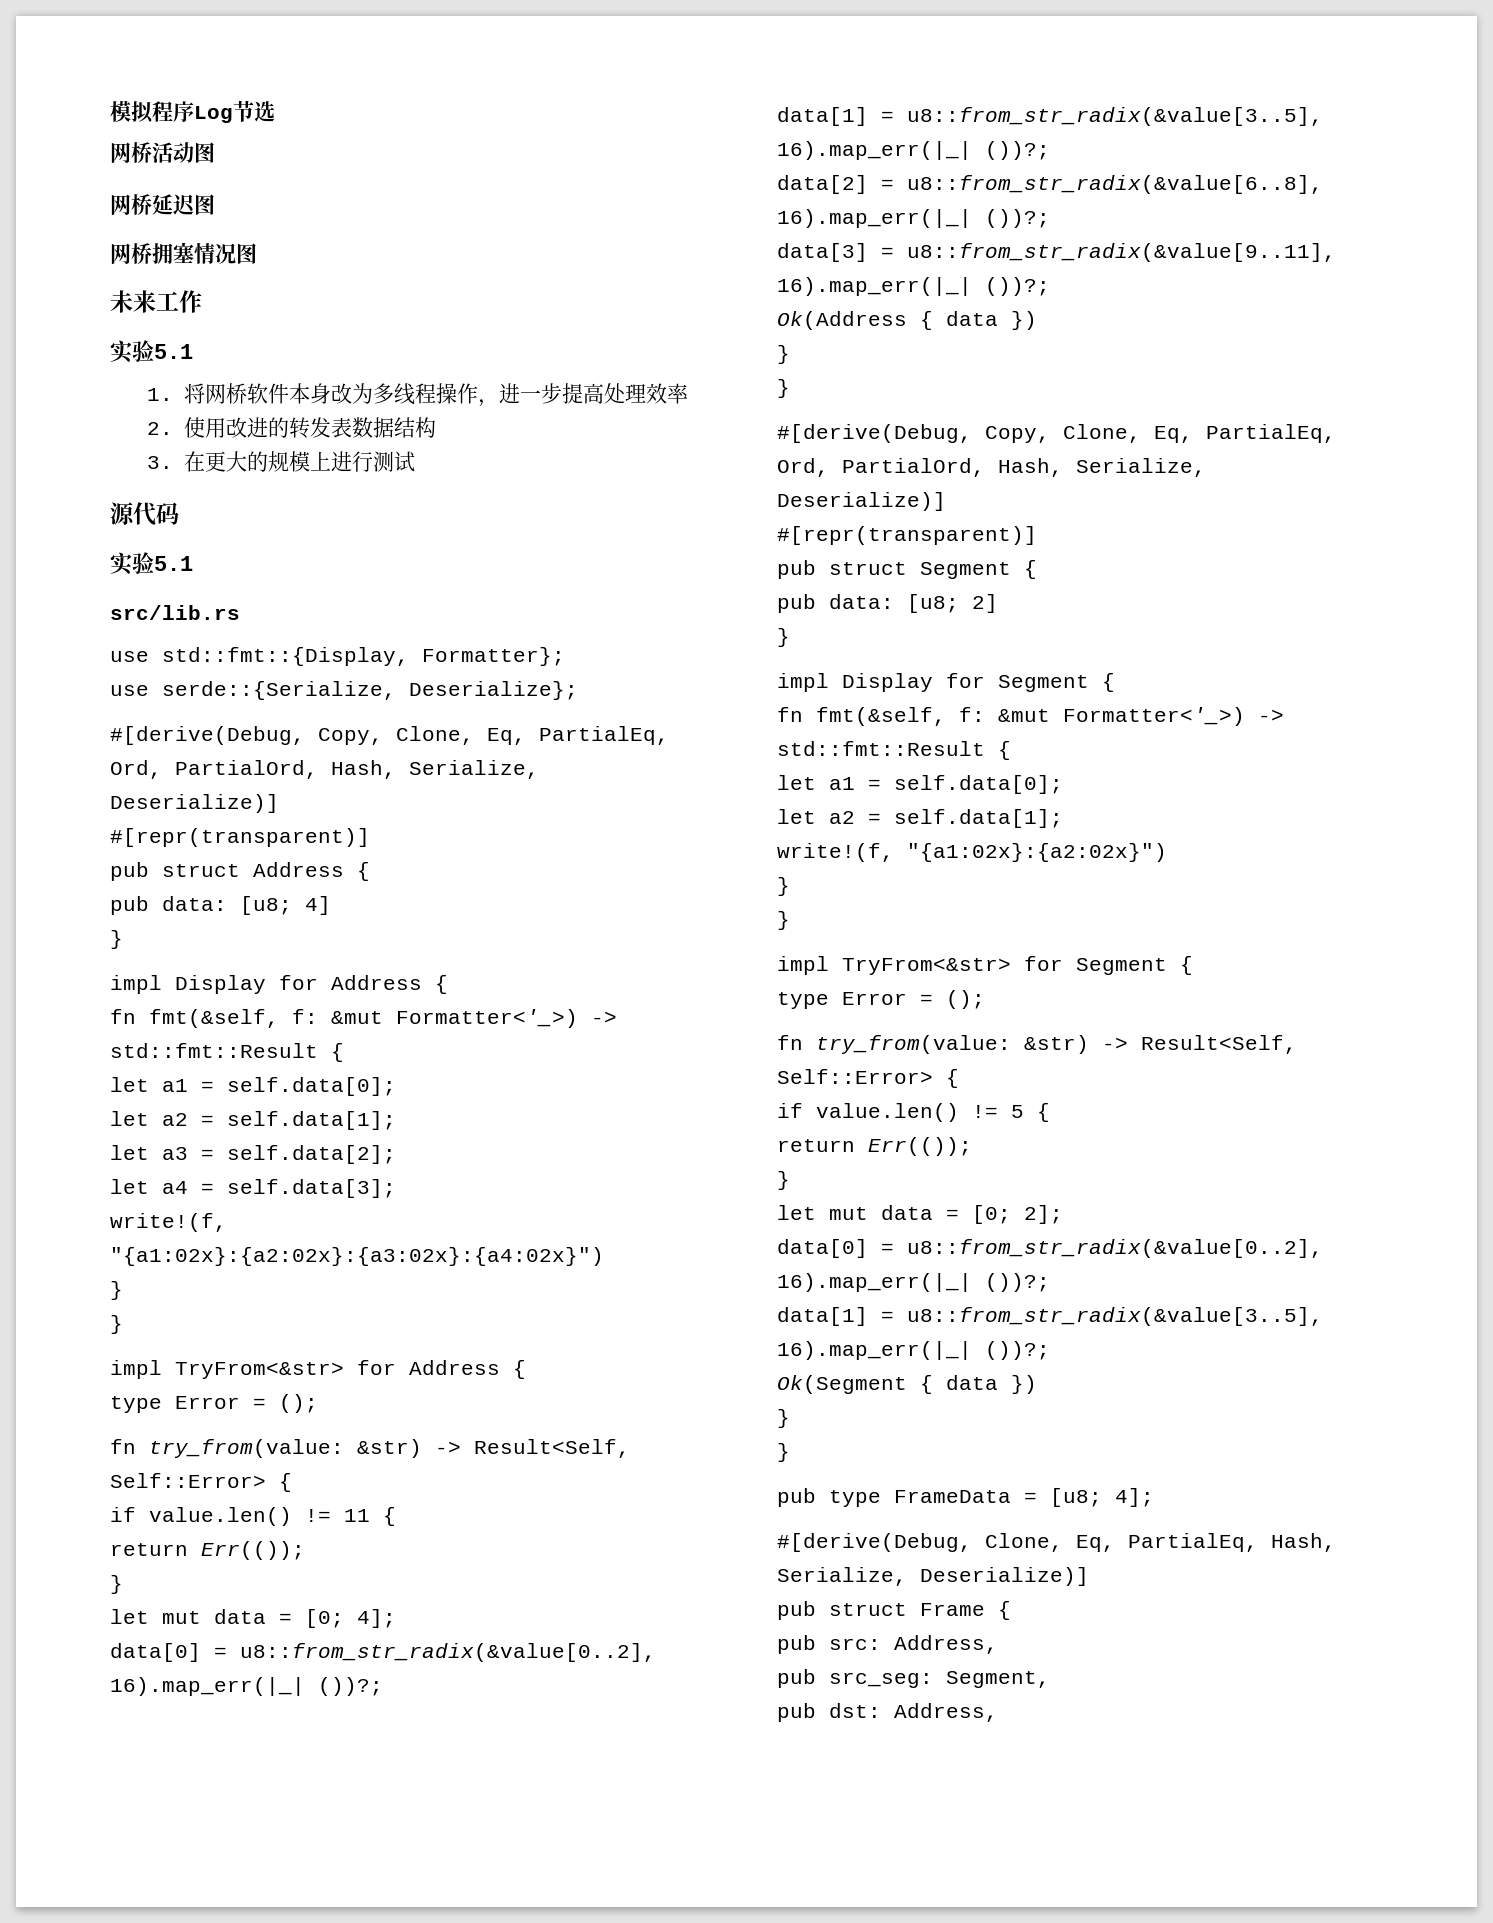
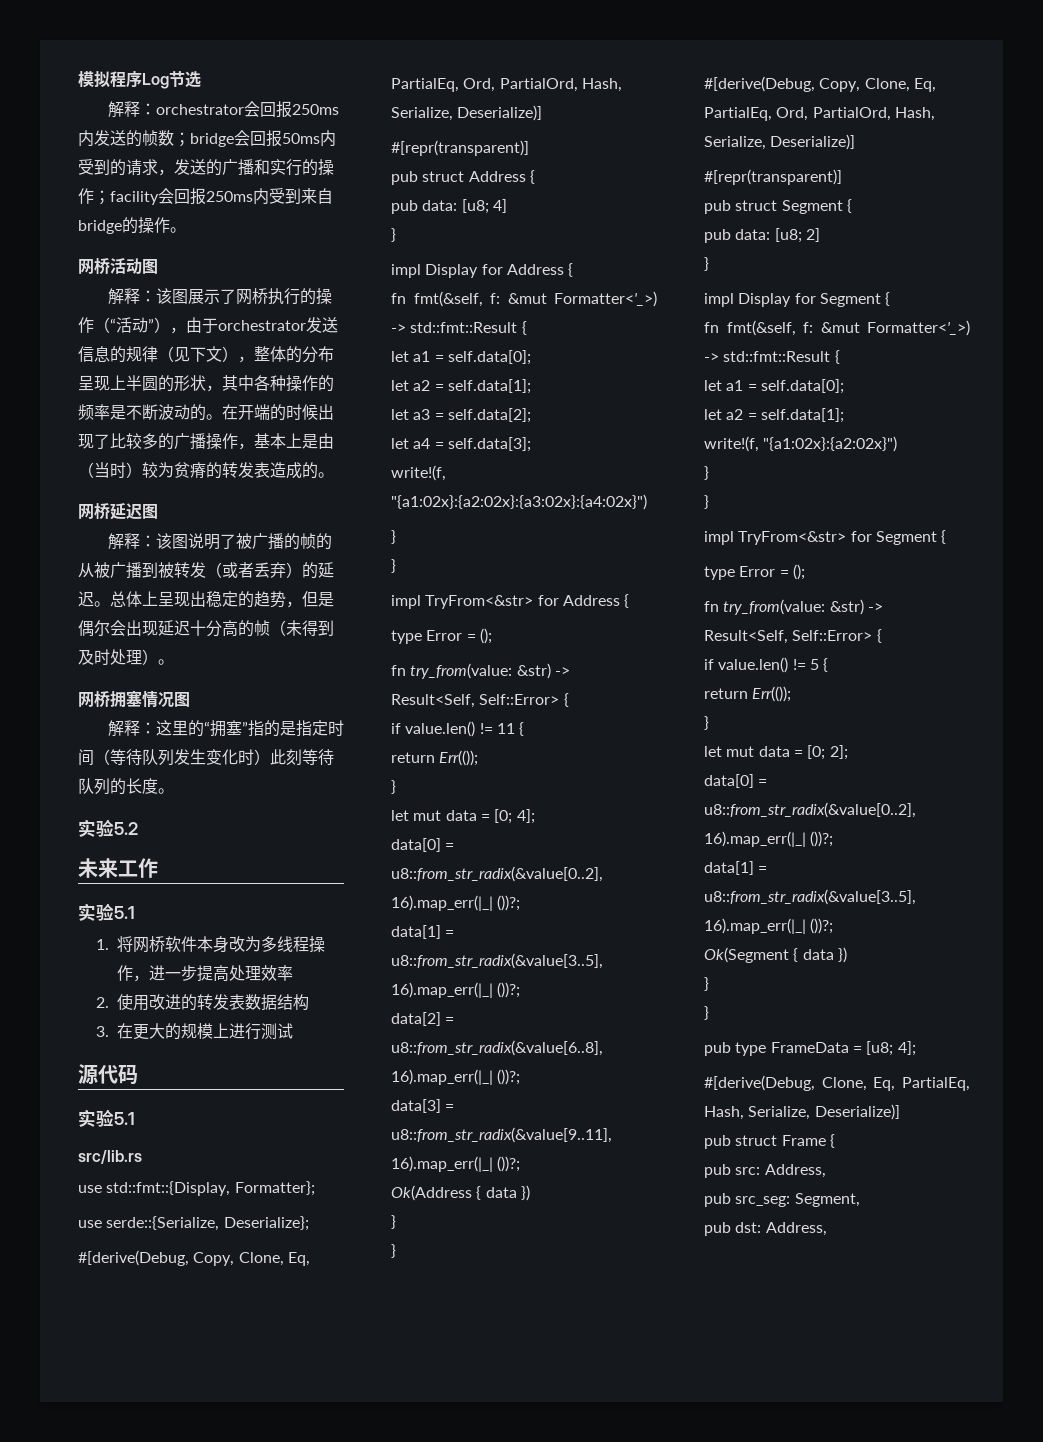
+ 解释：orchestrator会回报250ms内发送的帧数；bridge会回报50ms内受到的请求，发送的广播和实行的操作；facility会回报250ms内受到来自bridge的操作。
  网桥活动图
+ 解释：该图展示了网桥执行的操作（“活动”），由于orchestrator发送信息的规律（见下文），整体的分布呈现上半圆的形状，其中各种操作的频率是不断波动的。在开端的时候出现了比较多的广播操作，基本上是由（当时）较为贫瘠的转发表造成的。
  网桥延迟图
+ 解释：该图说明了被广播的帧的从被广播到被转发（或者丢弃）的延迟。总体上呈现出稳定的趋势，但是偶尔会出现延迟十分高的帧（未得到及时处理）。
  网桥拥塞情况图
+ 解释：这里的“拥塞”指的是指定时间（等待队列发生变化时）此刻等待队列的长度。
+ 实验5.2

